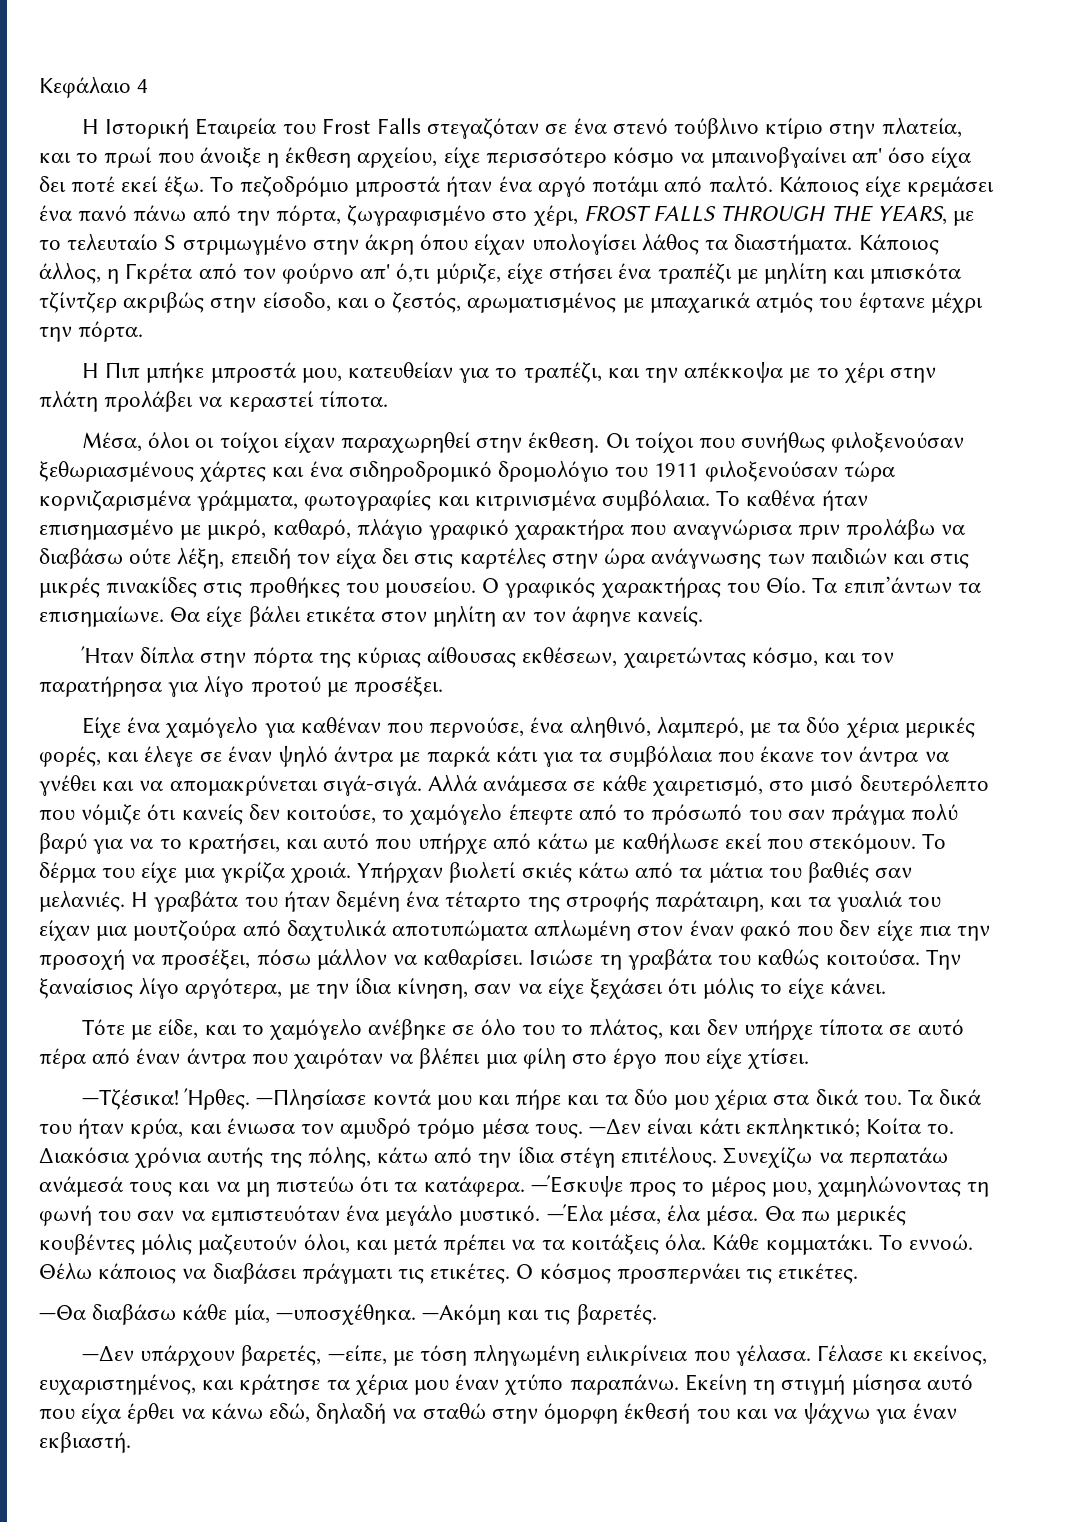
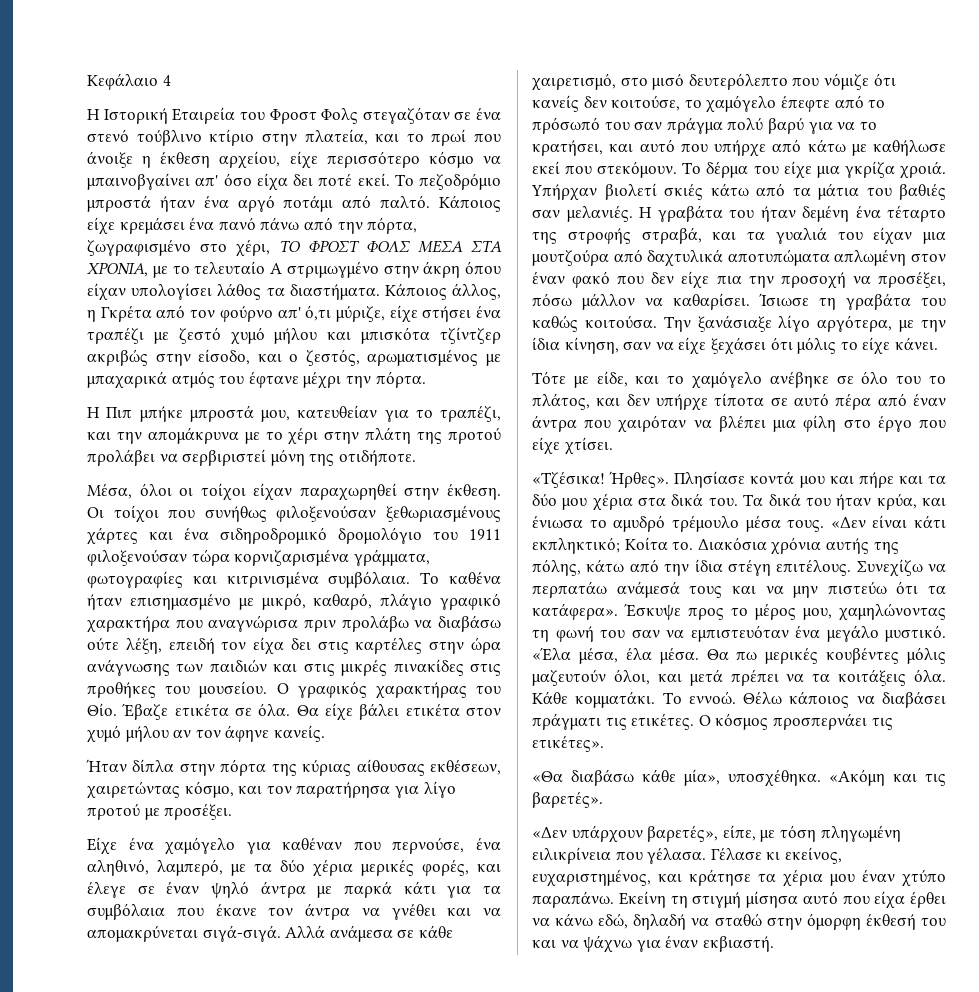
- Η Ιστορική Εταιρεία του Frost Falls στεγαζόταν σε ένα στενό τούβλινο κτίριο στην πλατεία, και το πρωί που άνοιξε η έκθεση αρχείου, είχε περισσότερο κόσμο να μπαινοβγαίνει απ' όσο είχα δει ποτέ εκεί έξω.
+ Η Ιστορική Εταιρεία του Φροστ Φολς στεγαζόταν σε ένα στενό τούβλινο κτίριο στην πλατεία, και το πρωί που άνοιξε η έκθεση αρχείου, είχε περισσότερο κόσμο να μπαινοβγαίνει απ' όσο είχα δει ποτέ εκεί.
- Κάποιος είχε κρεμάσει ένα πανό πάνω από την πόρτα, ζωγραφισμένο στο χέρι, FROST FALLS THROUGH THE YEARS, με το τελευταίο S στριμωγμένο στην άκρη όπου είχαν υπολογίσει λάθος τα διαστήματα.
+ Κάποιος είχε κρεμάσει ένα πανό πάνω από την πόρτα, ζωγραφισμένο στο χέρι, ΤΟ ΦΡΟΣΤ ΦΟΛΣ ΜΕΣΑ ΣΤΑ ΧΡΟΝΙΑ, με το τελευταίο Α στριμωγμένο στην άκρη όπου είχαν υπολογίσει λάθος τα διαστήματα.
- Κάποιος άλλος, η Γκρέτα από τον φούρνο απ' ό,τι μύριζε, είχε στήσει ένα τραπέζι με μηλίτη και μπισκότα τζίντζερ ακριβώς στην είσοδο, και ο ζεστός, αρωματισμένος με μπαχarικά ατμός του έφτανε μέχρι την πόρτα.
+ Κάποιος άλλος, η Γκρέτα από τον φούρνο απ' ό,τι μύριζε, είχε στήσει ένα τραπέζι με ζεστό χυμό μήλου και μπισκότα τζίντζερ ακριβώς στην είσοδο, και ο ζεστός, αρωματισμένος με μπαχαρικά ατμός του έφτανε μέχρι την πόρτα.
- Η Πιπ μπήκε μπροστά μου, κατευθείαν για το τραπέζι, και την απέκκοψα με το χέρι στην πλάτη προλάβει να κεραστεί τίποτα.
+ Η Πιπ μπήκε μπροστά μου, κατευθείαν για το τραπέζι, και την απομάκρυνα με το χέρι στην πλάτη της προτού προλάβει να σερβιριστεί μόνη της οτιδήποτε.
- Ο γραφικός χαρακτήρας του Θίο. Τα επιπ’άντων τα επισημαίωνε.
+ Ο γραφικός χαρακτήρας του Θίο. Έβαζε ετικέτα σε όλα.
- Θα είχε βάλει ετικέτα στον μηλίτη αν τον άφηνε κανείς.
+ Θα είχε βάλει ετικέτα στον χυμό μήλου αν τον άφηνε κανείς.
- Η γραβάτα του ήταν δεμένη ένα τέταρτο της στροφής παράταιρη, και τα γυαλιά του είχαν μια μουτζούρα από δαχτυλικά αποτυπώματα απλωμένη στον έναν φακό που δεν είχε πια την προσοχή να προσέξει, πόσω μάλλον να καθαρίσει.
+ Η γραβάτα του ήταν δεμένη ένα τέταρτο της στροφής στραβά, και τα γυαλιά του είχαν μια μουτζούρα από δαχτυλικά αποτυπώματα απλωμένη στον έναν φακό που δεν είχε πια την προσοχή να προσέξει, πόσω μάλλον να καθαρίσει.
- Ισιώσε τη γραβάτα του καθώς κοιτούσα.
+ Ίσιωσε τη γραβάτα του καθώς κοιτούσα.
- Την ξαναίσιος λίγο αργότερα, με την ίδια κίνηση, σαν να είχε ξεχάσει ότι μόλις το είχε κάνει.
+ Την ξανάσιαξε λίγο αργότερα, με την ίδια κίνηση, σαν να είχε ξεχάσει ότι μόλις το είχε κάνει.
- —Τζέσικα! Ήρθες. —Πλησίασε κοντά μου και πήρε και τα δύο μου χέρια στα δικά του.
+ «Τζέσικα! Ήρθες». Πλησίασε κοντά μου και πήρε και τα δύο μου χέρια στα δικά του.
- Τα δικά του ήταν κρύα, και ένιωσα τον αμυδρό τρόμο μέσα τους.
+ Τα δικά του ήταν κρύα, και ένιωσα το αμυδρό τρέμουλο μέσα τους.
- —Δεν είναι κάτι εκπληκτικό; Κοίτα το.
+ «Δεν είναι κάτι εκπληκτικό; Κοίτα το.
- Συνεχίζω να περπατάω ανάμεσά τους και να μη πιστεύω ότι τα κατάφερα. —Έσκυψε προς το μέρος μου, χαμηλώνοντας τη φωνή του σαν να εμπιστευόταν ένα μεγάλο μυστικό.
+ Συνεχίζω να περπατάω ανάμεσά τους και να μην πιστεύω ότι τα κατάφερα». Έσκυψε προς το μέρος μου, χαμηλώνοντας τη φωνή του σαν να εμπιστευόταν ένα μεγάλο μυστικό.
- —Έλα μέσα, έλα μέσα.
+ «Έλα μέσα, έλα μέσα.
- Ο κόσμος προσπερνάει τις ετικέτες.
- —Θα διαβάσω κάθε μία, —υποσχέθηκα. —Ακόμη και τις βαρετές.
- —Δεν υπάρχουν βαρετές, —είπε, με τόση πληγωμένη ειλικρίνεια που γέλασα.
+ Ο κόσμος προσπερνάει τις ετικέτες».
+ «Θα διαβάσω κάθε μία», υποσχέθηκα. «Ακόμη και τις βαρετές».
+ «Δεν υπάρχουν βαρετές», είπε, με τόση πληγωμένη ειλικρίνεια που γέλασα.

